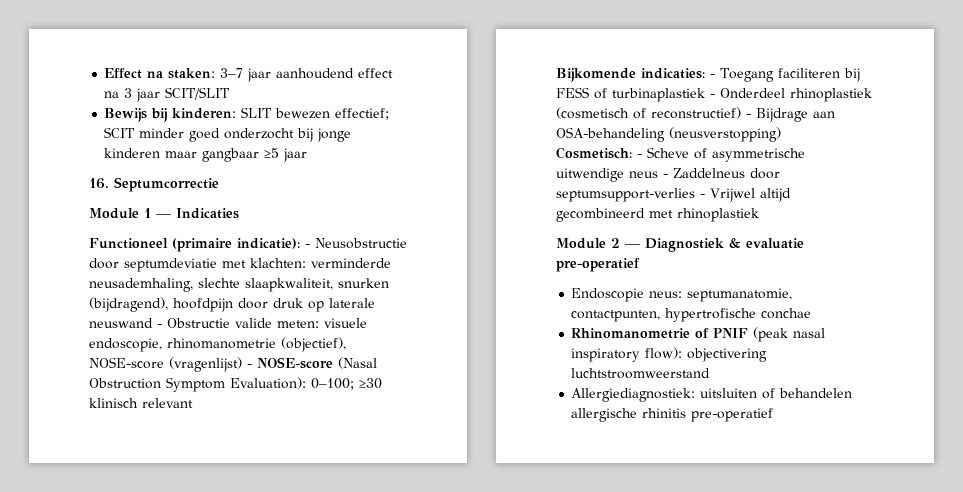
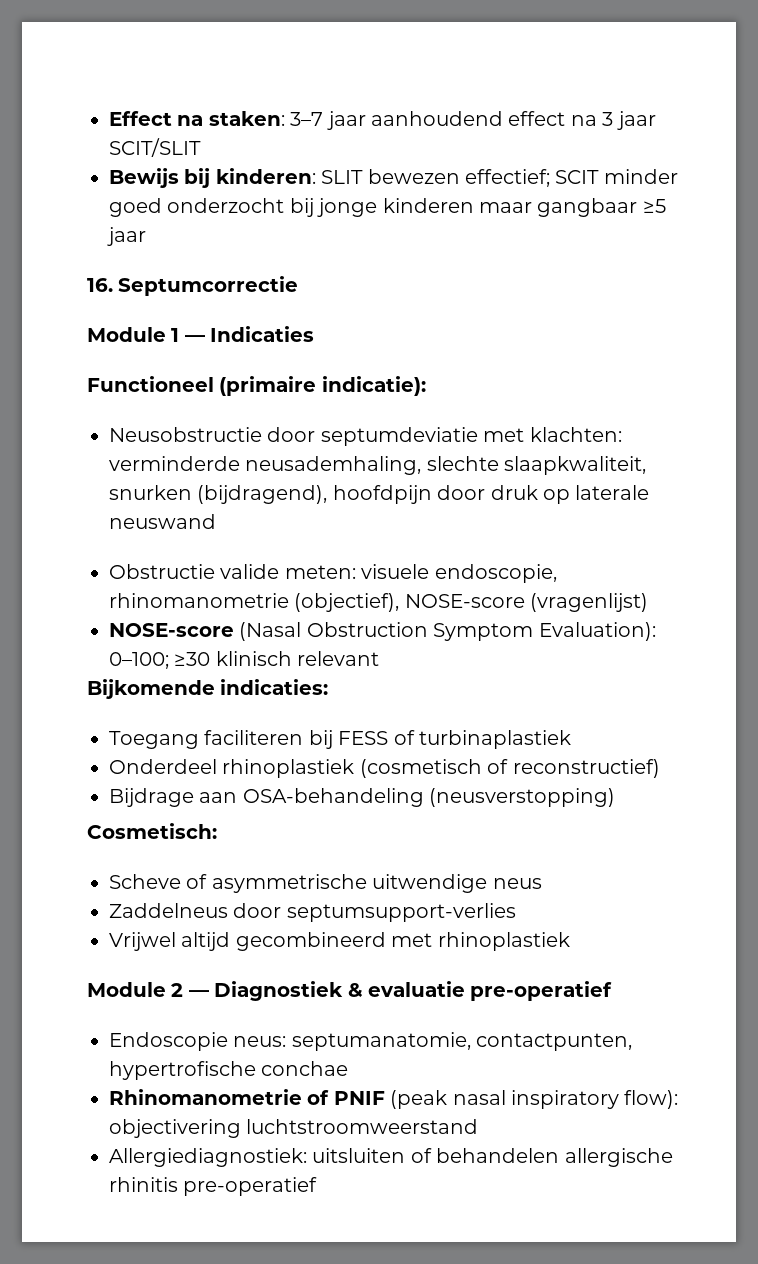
- Functioneel (primaire indicatie): - Neusobstructie door septumdeviatie met klachten: verminderde neusademhaling, slechte slaapkwaliteit, snurken (bijdragend), hoofdpijn door druk op laterale neuswand - Obstructie valide meten: visuele endoscopie, rhinomanometrie (objectief), NOSE-score (vragenlijst) - NOSE-score (Nasal Obstruction Symptom Evaluation): 0–100; ≥30 klinisch relevant
+ Functioneel (primaire indicatie):
+ Neusobstructie door septumdeviatie met klachten: verminderde neusademhaling, slechte slaapkwaliteit, snurken (bijdragend), hoofdpijn door druk op laterale neuswand
+ Obstructie valide meten: visuele endoscopie, rhinomanometrie (objectief), NOSE-score (vragenlijst)
+ NOSE-score (Nasal Obstruction Symptom Evaluation): 0–100; ≥30 klinisch relevant
- Bijkomende indicaties: - Toegang faciliteren bij FESS of turbinaplastiek - Onderdeel rhinoplastiek (cosmetisch of reconstructief) - Bijdrage aan OSA-behandeling (neusverstopping)
+ Bijkomende indicaties:
+ Toegang faciliteren bij FESS of turbinaplastiek
+ Onderdeel rhinoplastiek (cosmetisch of reconstructief)
+ Bijdrage aan OSA-behandeling (neusverstopping)
- Cosmetisch: - Scheve of asymmetrische uitwendige neus - Zaddelneus door septumsupport-verlies - Vrijwel altijd gecombineerd met rhinoplastiek
+ Cosmetisch:
+ Scheve of asymmetrische uitwendige neus
+ Zaddelneus door septumsupport-verlies
+ Vrijwel altijd gecombineerd met rhinoplastiek

